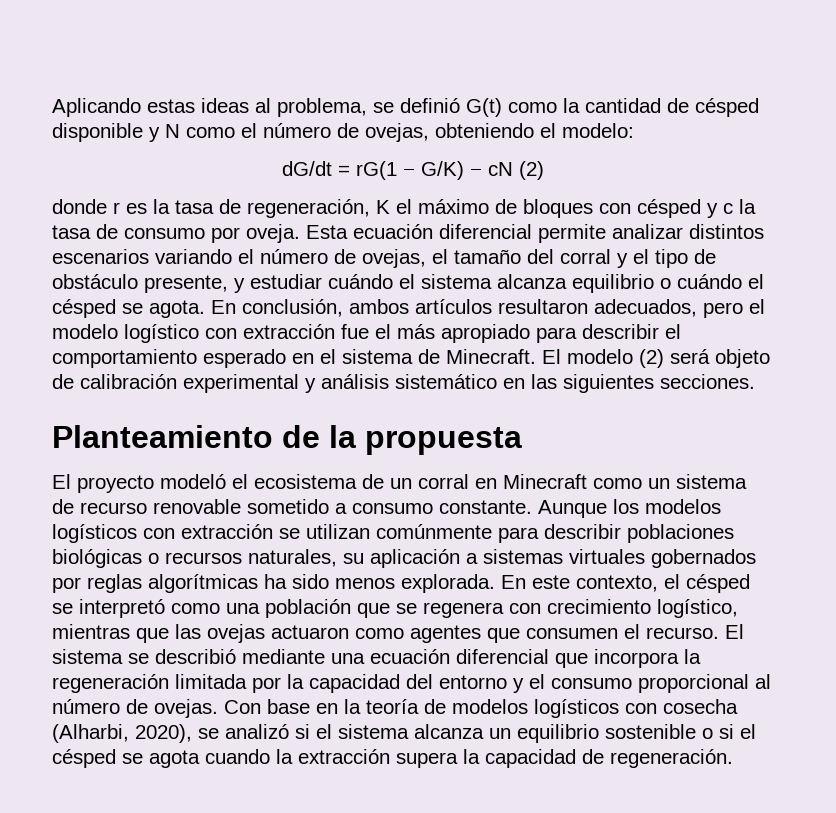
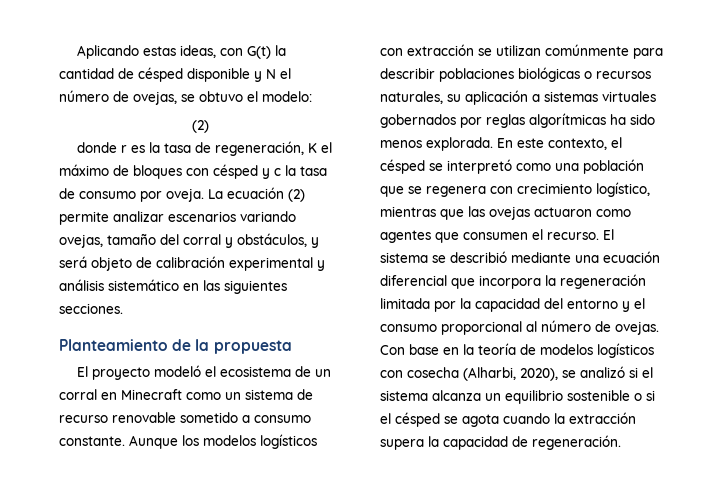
- Aplicando estas ideas al problema, se definió G(t) como la cantidad de césped disponible y N como el número de ovejas, obteniendo el modelo:
- dG/dt = rG(1 − G/K) − cN (2)
+ Aplicando estas ideas, con G(t) la cantidad de césped disponible y N el número de ovejas, se obtuvo el modelo:
+ (2)
- Esta ecuación diferencial permite analizar distintos escenarios variando el número de ovejas, el tamaño del corral y el tipo de obstáculo presente, y estudiar cuándo el sistema alcanza equilibrio o cuándo el césped se agota. En conclusión, ambos artículos resultaron adecuados, pero el modelo logístico con extracción fue el más apropiado para describir el comportamiento esperado en el sistema de Minecraft. El modelo (2) será objeto de calibración experimental y análisis sistemático en las siguientes secciones.
+ La ecuación (2) permite analizar escenarios variando ovejas, tamaño del corral y obstáculos, y será objeto de calibración experimental y análisis sistemático en las siguientes secciones.

